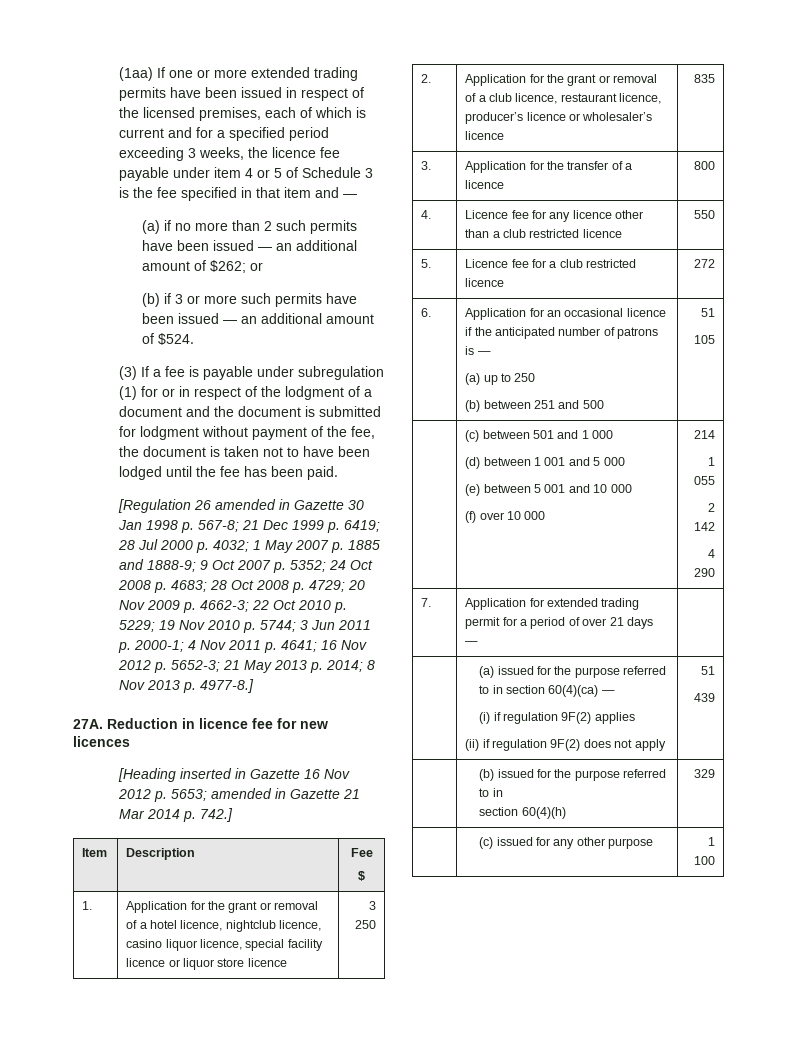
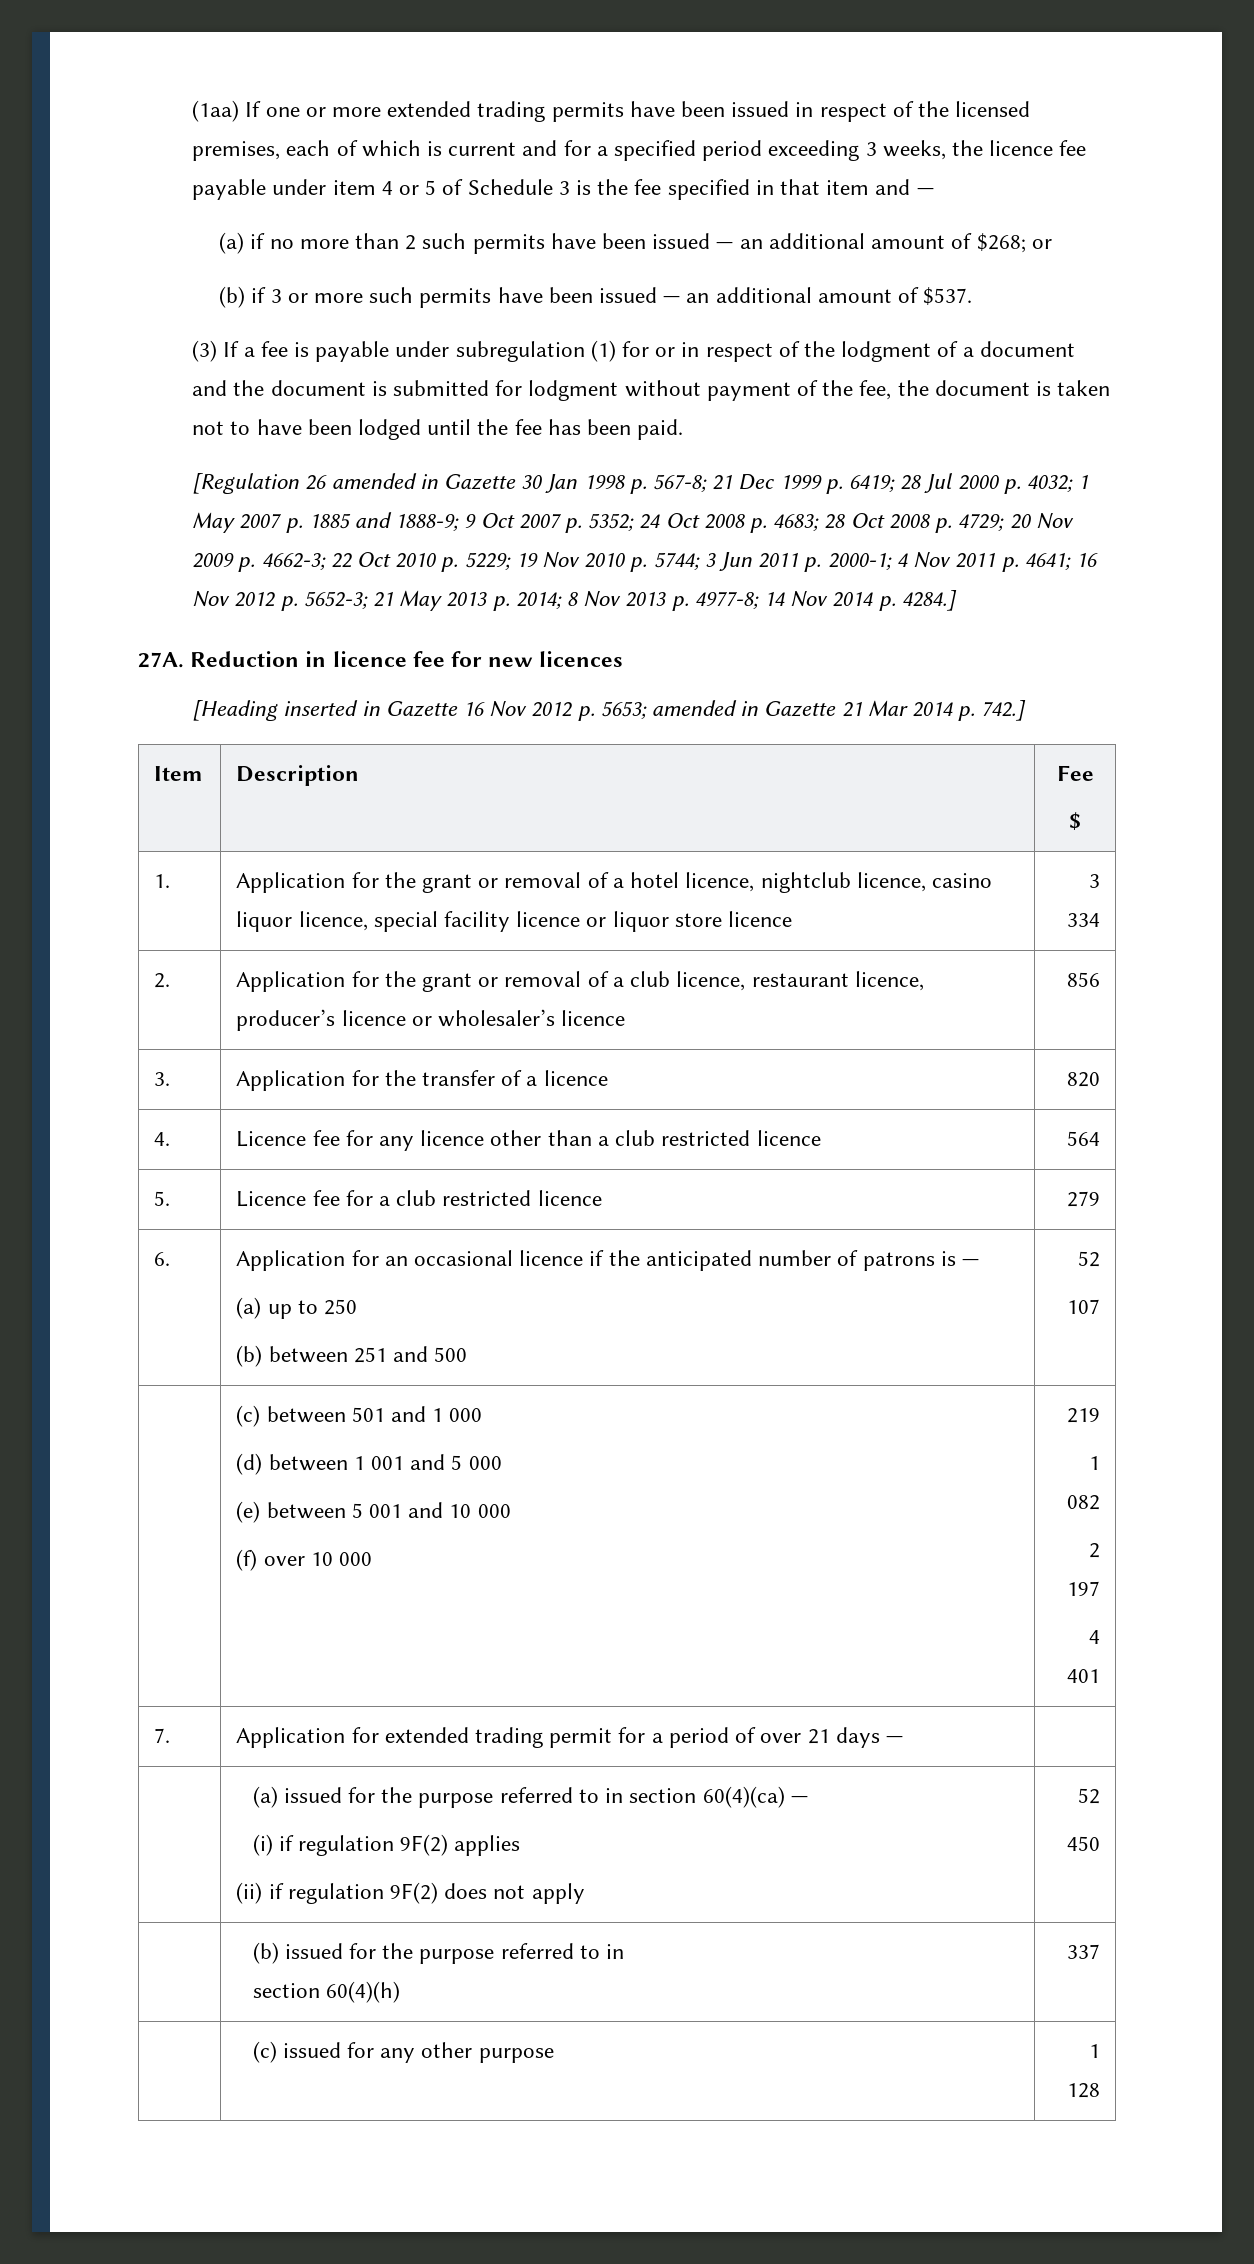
- (a) if no more than 2 such permits have been issued — an additional amount of $262; or
+ (a) if no more than 2 such permits have been issued — an additional amount of $268; or
- (b) if 3 or more such permits have been issued — an additional amount of $524.
+ (b) if 3 or more such permits have been issued — an additional amount of $537.
- 8 Nov 2013 p. 4977-8.]
+ 8 Nov 2013 p. 4977-8; 14 Nov 2014 p. 4284.]
- 1. | Application for the grant or removal of a hotel licence, nightclub licence, casino liquor licence, special facility licence or liquor store licence | 3 250
+ 1. | Application for the grant or removal of a hotel licence, nightclub licence, casino liquor licence, special facility licence or liquor store licence | 3 334
- 2. | Application for the grant or removal of a club licence, restaurant licence, producer’s licence or wholesaler’s licence | 835
+ 2. | Application for the grant or removal of a club licence, restaurant licence, producer’s licence or wholesaler’s licence | 856
- 3. | Application for the transfer of a licence | 800
+ 3. | Application for the transfer of a licence | 820
- 4. | Licence fee for any licence other than a club restricted licence | 550
+ 4. | Licence fee for any licence other than a club restricted licence | 564
- 5. | Licence fee for a club restricted licence | 272
+ 5. | Licence fee for a club restricted licence | 279
  6. | Application for an occasional licence if the anticipated number of patrons is —
  (a) up to 250
- (b) between 251 and 500 | 51
- 105
+ (b) between 251 and 500 | 52
+ 107
  | (c) between 501 and 1 000
  (d) between 1 001 and 5 000
  (e) between 5 001 and 10 000
- (f) over 10 000 | 214
- 1 055
- 2 142
- 4 290
+ (f) over 10 000 | 219
+ 1 082
+ 2 197
+ 4 401
  | (a) issued for the purpose referred to in section 60(4)(ca) —
  (i) if regulation 9F(2) applies
- (ii) if regulation 9F(2) does not apply | 51
- 439
+ (ii) if regulation 9F(2) does not apply | 52
+ 450
  | (b) issued for the purpose referred to in
- section 60(4)(h) | 329
+ section 60(4)(h) | 337
- | (c) issued for any other purpose | 1 100
+ | (c) issued for any other purpose | 1 128

